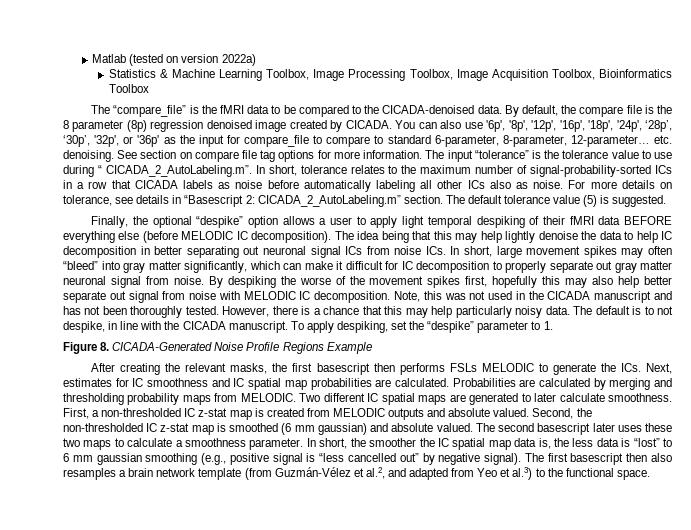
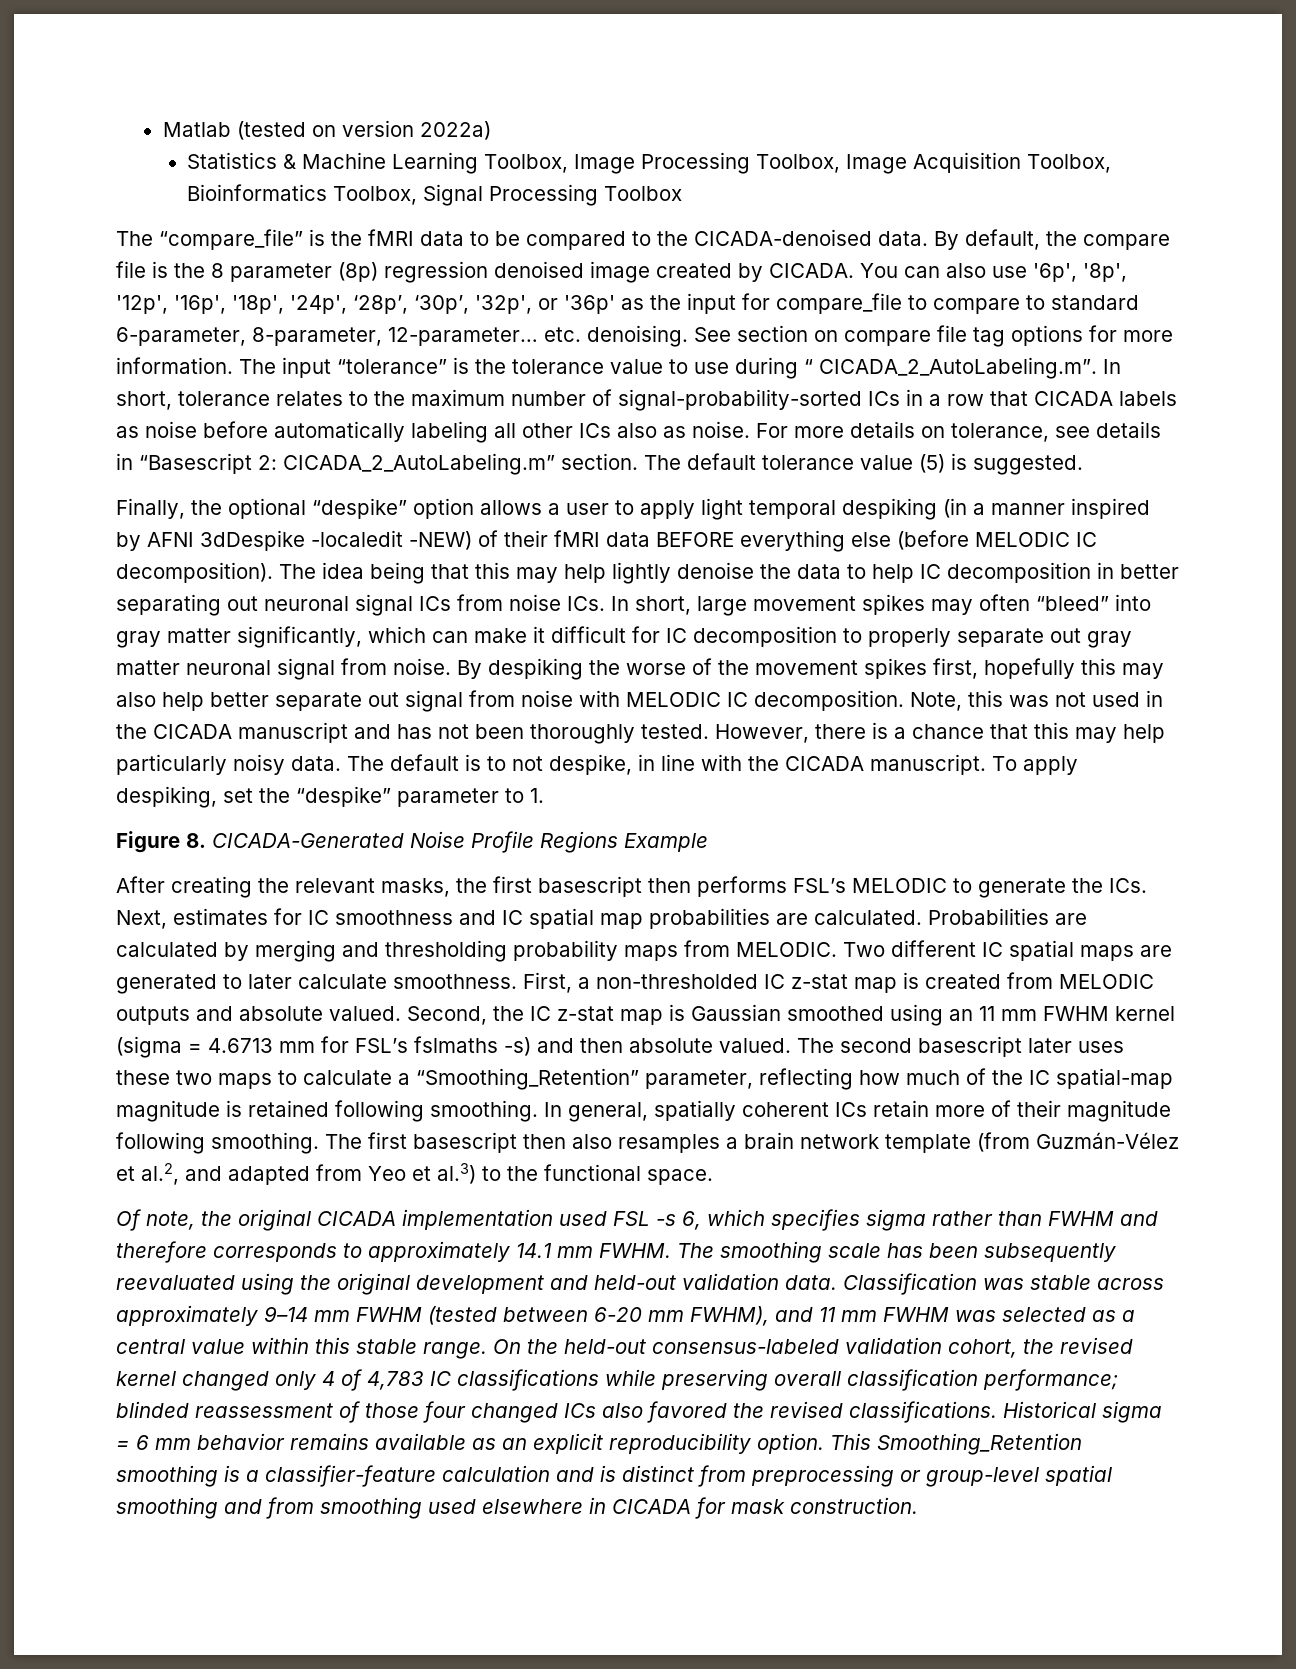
- Statistics & Machine Learning Toolbox, Image Processing Toolbox, Image Acquisition Toolbox, Bioinformatics Toolbox
+ Statistics & Machine Learning Toolbox, Image Processing Toolbox, Image Acquisition Toolbox, Bioinformatics Toolbox, Signal Processing Toolbox
- Finally, the optional “despike” option allows a user to apply light temporal despiking of their fMRI data BEFORE everything else (before MELODIC IC decomposition).
+ Finally, the optional “despike” option allows a user to apply light temporal despiking (in a manner inspired by AFNI 3dDespike -localedit -NEW) of their fMRI data BEFORE everything else (before MELODIC IC decomposition).
- After creating the relevant masks, the first basescript then performs FSLs MELODIC to generate the ICs. Next, estimates for IC smoothness and IC spatial map probabilities are calculated.
+ After creating the relevant masks, the first basescript then performs FSL’s MELODIC to generate the ICs. Next, estimates for IC smoothness and IC spatial map probabilities are calculated.
- Second, the non-thresholded IC z-stat map is smoothed (6 mm gaussian) and absolute valued.
+ Second, the IC z-stat map is Gaussian smoothed using an 11 mm FWHM kernel (sigma = 4.6713 mm for FSL’s fslmaths -s) and then absolute valued.
- The second basescript later uses these two maps to calculate a smoothness parameter. In short, the smoother the IC spatial map data is, the less data is “lost” to 6 mm gaussian smoothing (e.g., positive signal is “less cancelled out” by negative signal).
+ The second basescript later uses these two maps to calculate a “Smoothing_Retention” parameter, reflecting how much of the IC spatial-map magnitude is retained following smoothing. In general, spatially coherent ICs retain more of their magnitude following smoothing.
+ Of note, the original CICADA implementation used FSL -s 6, which specifies sigma rather than FWHM and therefore corresponds to approximately 14.1 mm FWHM. The smoothing scale has been subsequently reevaluated using the original development and held-out validation data. Classification was stable across approximately 9–14 mm FWHM (tested between 6-20 mm FWHM), and 11 mm FWHM was selected as a central value within this stable range. On the held-out consensus-labeled validation cohort, the revised kernel changed only 4 of 4,783 IC classifications while preserving overall classification performance; blinded reassessment of those four changed ICs also favored the revised classifications. Historical sigma = 6 mm behavior remains available as an explicit reproducibility option. This Smoothing_Retention smoothing is a classifier-feature calculation and is distinct from preprocessing or group-level spatial smoothing and from smoothing used elsewhere in CICADA for mask construction.

